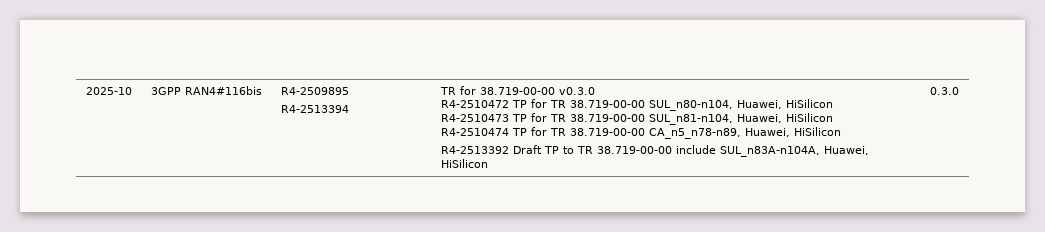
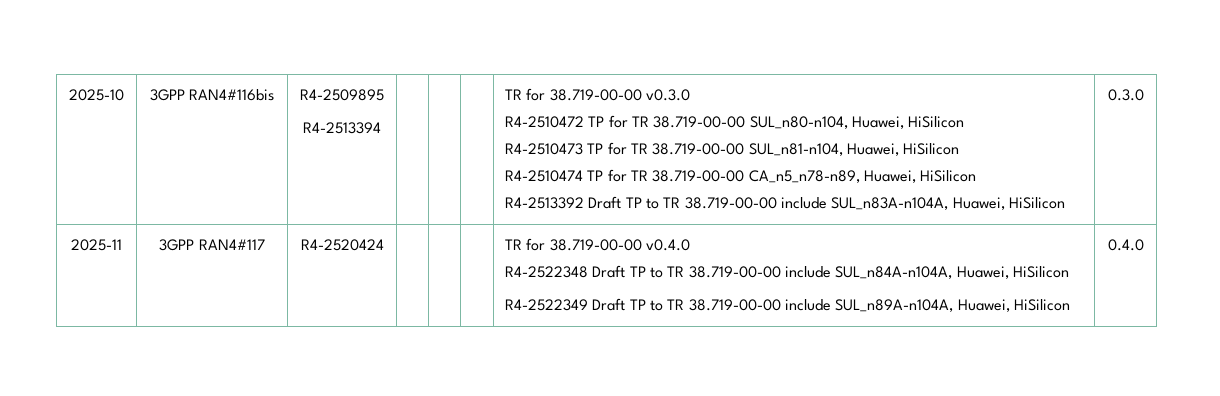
+ 2025-11 | 3GPP RAN4#117 | R4-2520424 | | | | TR for 38.719-00-00 v0.4.0
+ R4-2522348 Draft TP to TR 38.719-00-00 include SUL_n84A-n104A, Huawei, HiSilicon
+ R4-2522349 Draft TP to TR 38.719-00-00 include SUL_n89A-n104A, Huawei, HiSilicon | 0.4.0

